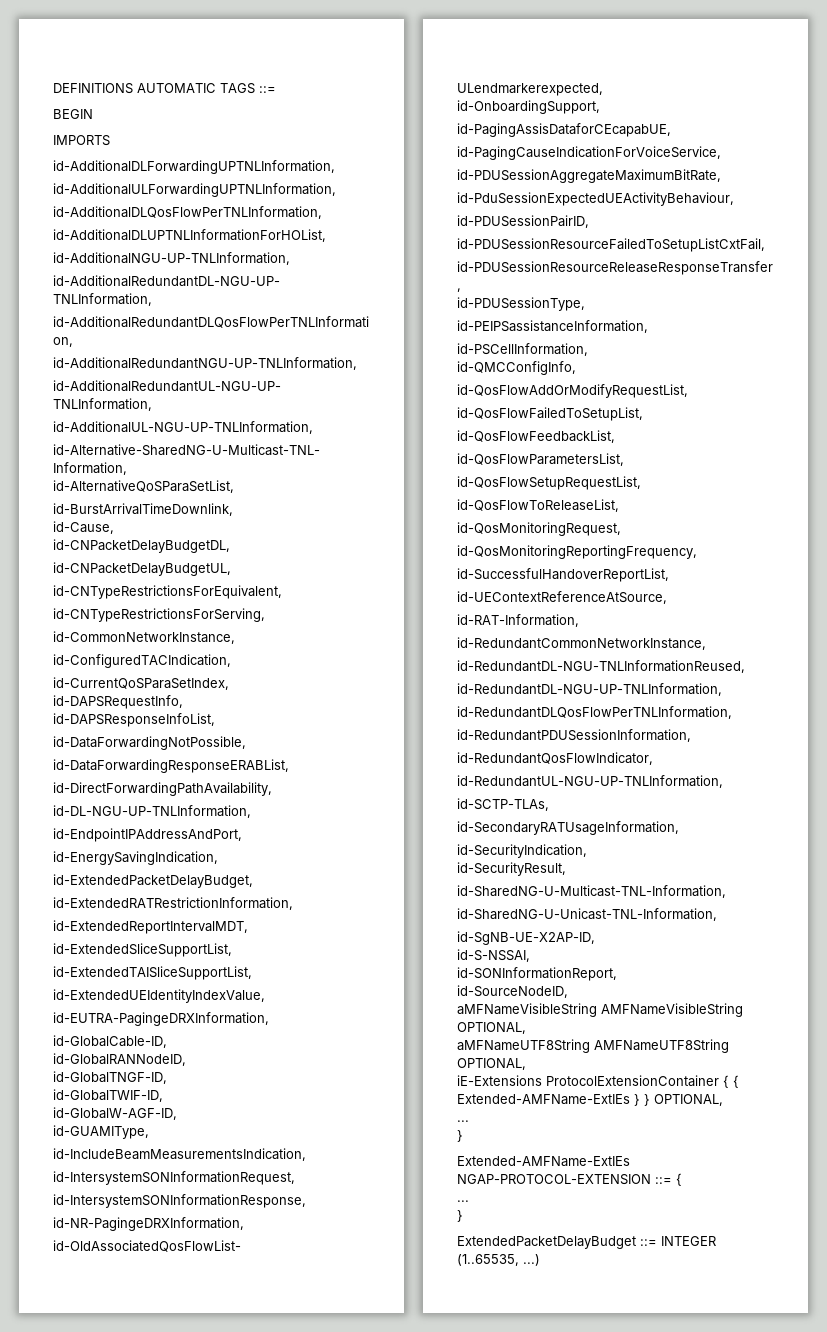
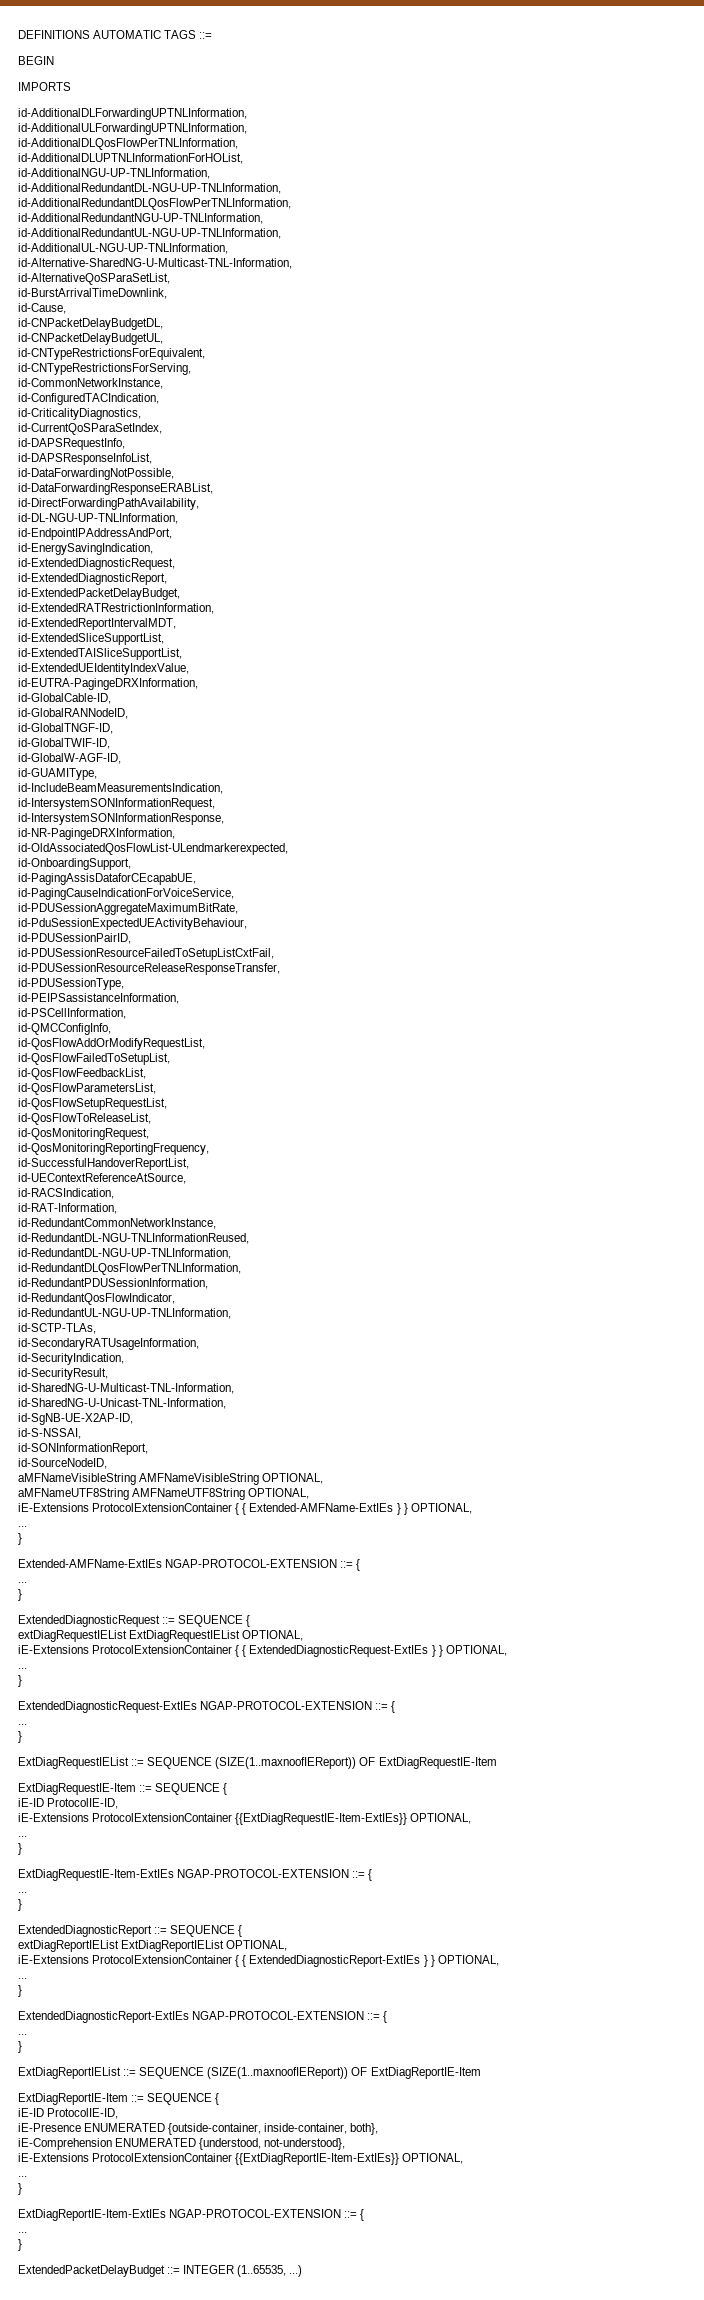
+ id-CriticalityDiagnostics,
+ id-ExtendedDiagnosticRequest,
+ id-ExtendedDiagnosticReport,
+ id-RACSIndication,
+ ExtendedDiagnosticRequest ::= SEQUENCE {
+ extDiagRequestIEList ExtDiagRequestIEList OPTIONAL,
+ iE-Extensions ProtocolExtensionContainer { { ExtendedDiagnosticRequest-ExtIEs } } OPTIONAL,
+ ...
+ }
+ ExtendedDiagnosticRequest-ExtIEs NGAP-PROTOCOL-EXTENSION ::= {
+ ...
+ }
+ ExtDiagRequestIEList ::= SEQUENCE (SIZE(1..maxnoofIEReport)) OF ExtDiagRequestIE-Item
+ ExtDiagRequestIE-Item ::= SEQUENCE {
+ iE-ID ProtocolIE-ID,
+ iE-Extensions ProtocolExtensionContainer {{ExtDiagRequestIE-Item-ExtIEs}} OPTIONAL,
+ ...
+ }
+ ExtDiagRequestIE-Item-ExtIEs NGAP-PROTOCOL-EXTENSION ::= {
+ ...
+ }
+ ExtendedDiagnosticReport ::= SEQUENCE {
+ extDiagReportIEList ExtDiagReportIEList OPTIONAL,
+ iE-Extensions ProtocolExtensionContainer { { ExtendedDiagnosticReport-ExtIEs } } OPTIONAL,
+ ...
+ }
+ ExtendedDiagnosticReport-ExtIEs NGAP-PROTOCOL-EXTENSION ::= {
+ ...
+ }
+ ExtDiagReportIEList ::= SEQUENCE (SIZE(1..maxnoofIEReport)) OF ExtDiagReportIE-Item
+ ExtDiagReportIE-Item ::= SEQUENCE {
+ iE-ID ProtocolIE-ID,
+ iE-Presence ENUMERATED {outside-container, inside-container, both},
+ iE-Comprehension ENUMERATED {understood, not-understood},
+ iE-Extensions ProtocolExtensionContainer {{ExtDiagReportIE-Item-ExtIEs}} OPTIONAL,
+ ...
+ }
+ ExtDiagReportIE-Item-ExtIEs NGAP-PROTOCOL-EXTENSION ::= {
+ ...
+ }

